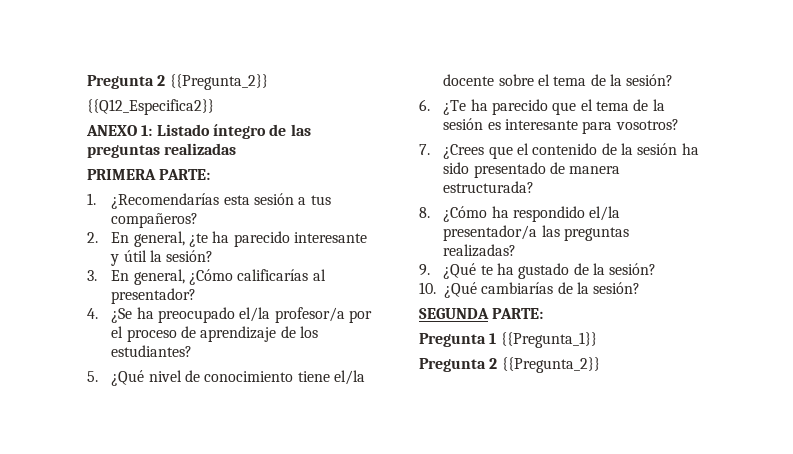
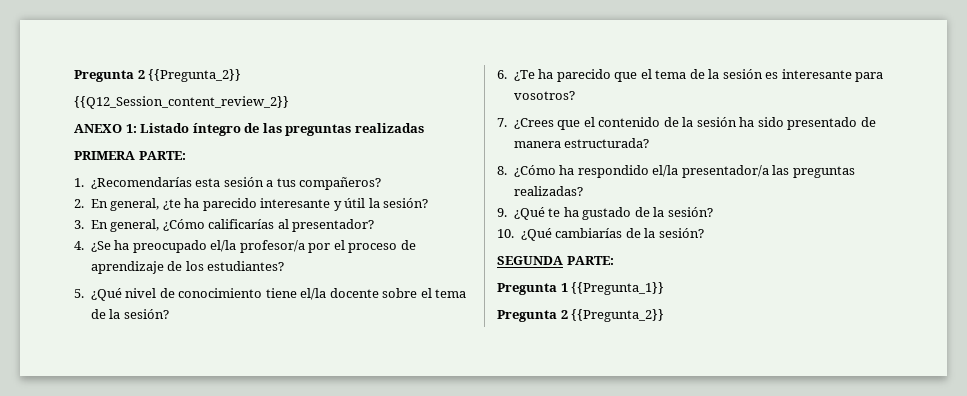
- {{Q12_Especifica2}}
+ {{Q12_Session_content_review_2}}

